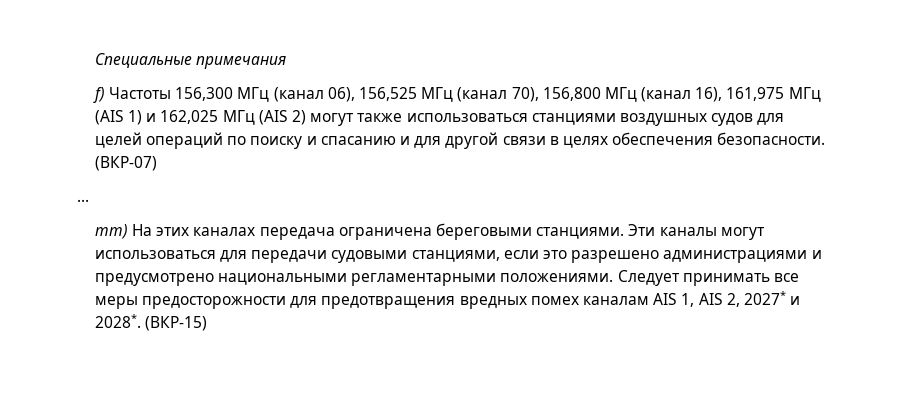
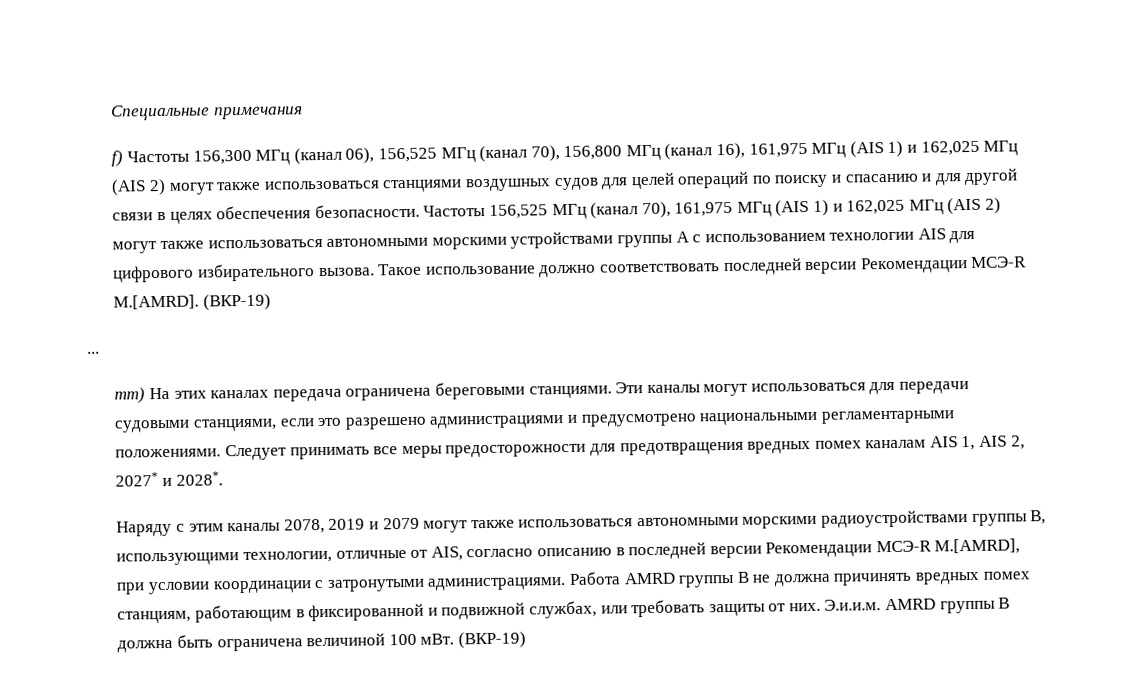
- (ВКР-07)
+ Частоты 156,525 МГц (канал 70), 161,975 МГц (AIS 1) и 162,025 МГц (AIS 2) могут также использоваться автономными морскими устройствами группы А с использованием технологии AIS для цифрового избирательного вызова. Такое использование должно соответствовать последней версии Рекомендации МСЭ-R M.[AMRD]. (ВКР-19)
- Следует принимать все меры предосторожности для предотвращения вредных помех каналам AIS 1, AIS 2, 2027* и 2028*. (ВКР-15)
+ Следует принимать все меры предосторожности для предотвращения вредных помех каналам AIS 1, AIS 2, 2027* и 2028*.
+ Наряду с этим каналы 2078, 2019 и 2079 могут также использоваться автономными морскими радиоустройствами группы B, использующими технологии, отличные от AIS, согласно описанию в последней версии Рекомендации МСЭ-R M.[AMRD], при условии координации с затронутыми администрациями. Работа AMRD группы В не должна причинять вредных помех станциям, работающим в фиксированной и подвижной службах, или требовать защиты от них. Э.и.и.м. AMRD группы В должна быть ограничена величиной 100 мВт. (ВКР-19)

